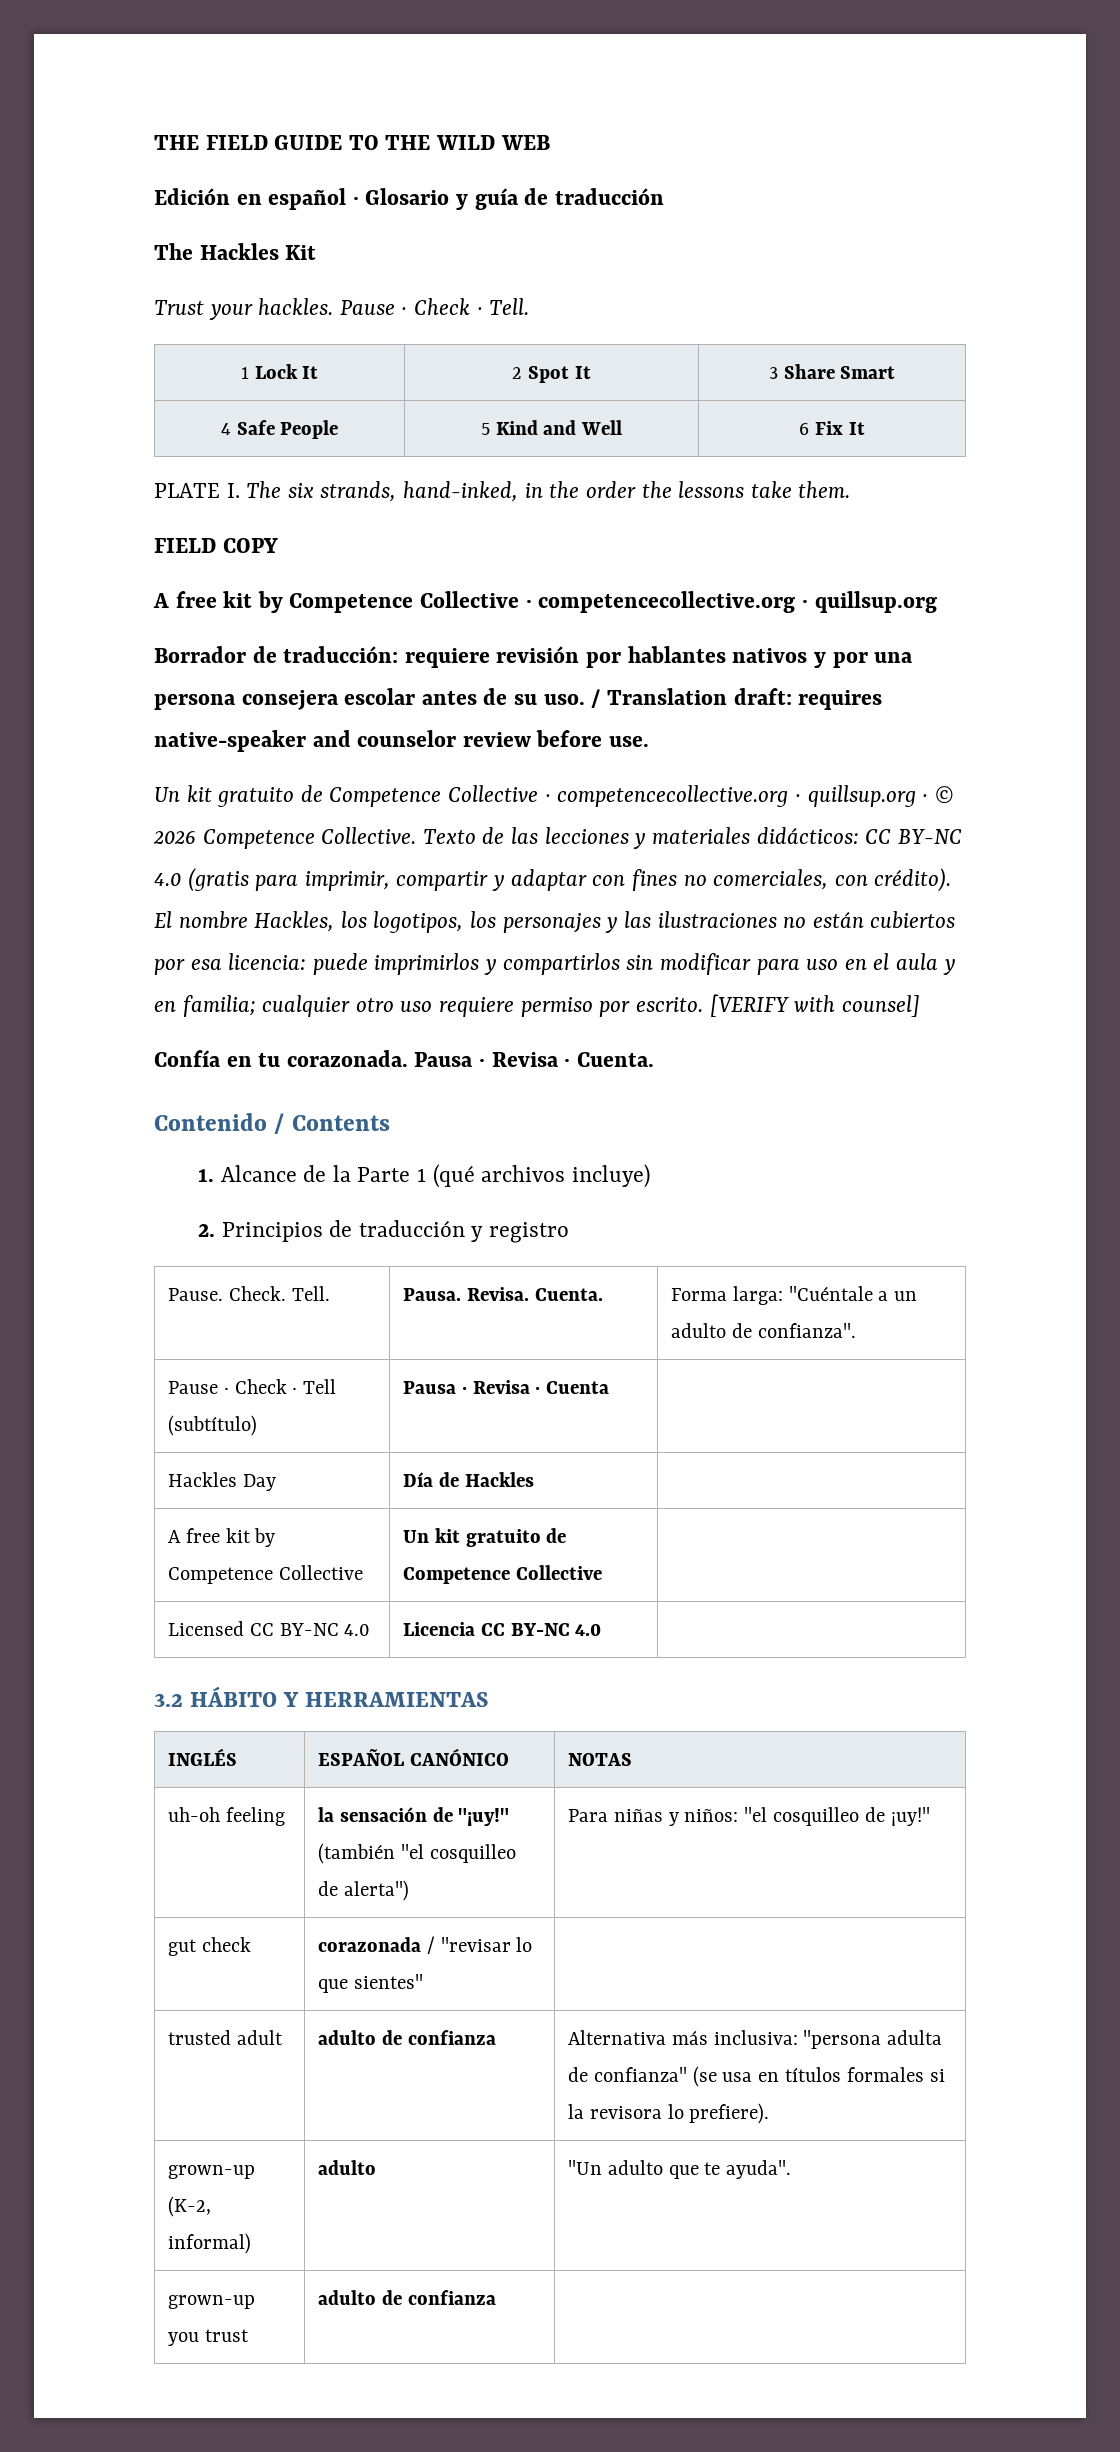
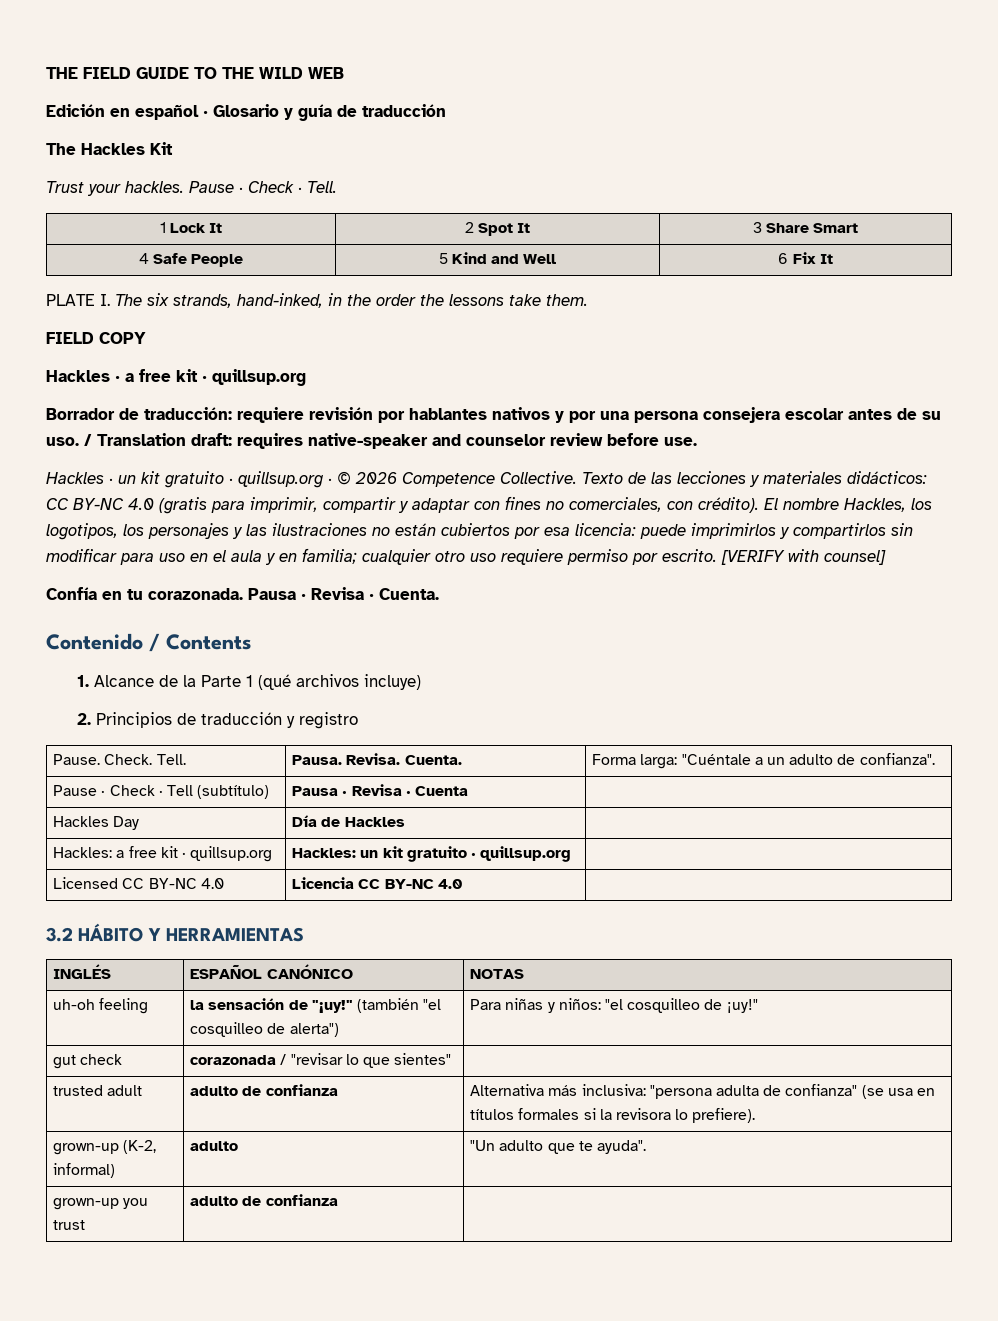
- A free kit by Competence Collective · competencecollective.org · quillsup.org
+ Hackles · a free kit · quillsup.org
- Un kit gratuito de Competence Collective · competencecollective.org · quillsup.org · © 2026 Competence Collective.
+ Hackles · un kit gratuito · quillsup.org · © 2026 Competence Collective.
- A free kit by Competence Collective | Un kit gratuito de Competence Collective |
+ Hackles: a free kit · quillsup.org | Hackles: un kit gratuito · quillsup.org |

